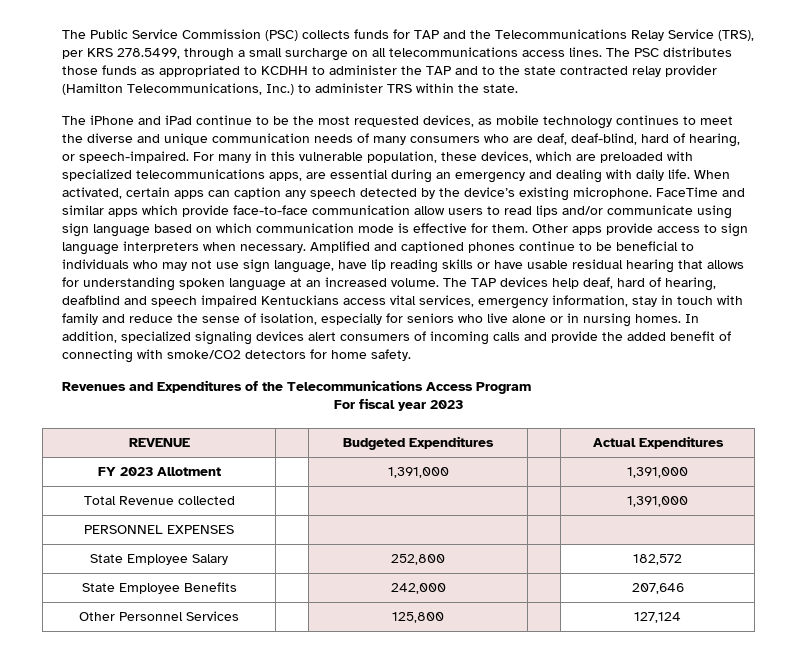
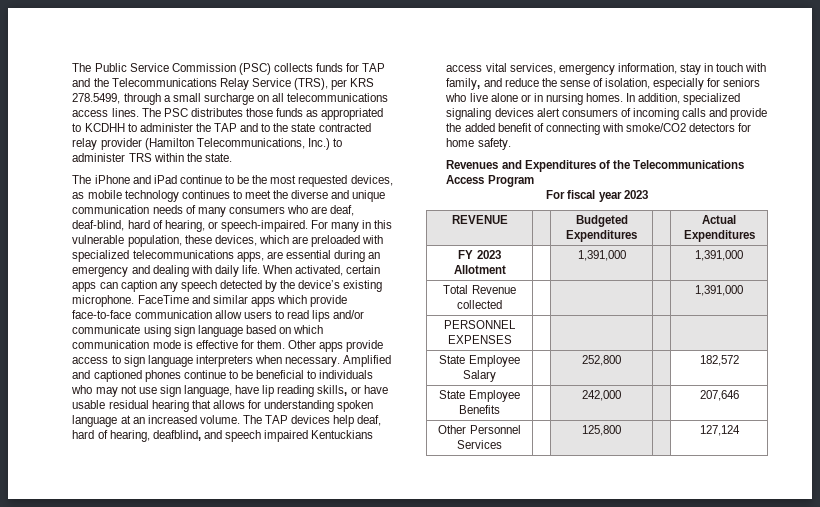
- Amplified and captioned phones continue to be beneficial to individuals who may not use sign language, have lip reading skills or have usable residual hearing that allows for understanding spoken language at an increased volume.
+ Amplified and captioned phones continue to be beneficial to individuals who may not use sign language, have lip reading skills, or have usable residual hearing that allows for understanding spoken language at an increased volume.
- The TAP devices help deaf, hard of hearing, deafblind and speech impaired Kentuckians access vital services, emergency information, stay in touch with family and reduce the sense of isolation, especially for seniors who live alone or in nursing homes.
+ The TAP devices help deaf, hard of hearing, deafblind, and speech impaired Kentuckians access vital services, emergency information, stay in touch with family, and reduce the sense of isolation, especially for seniors who live alone or in nursing homes.

